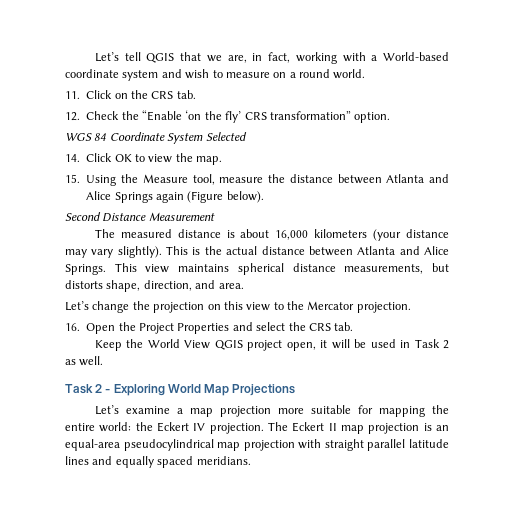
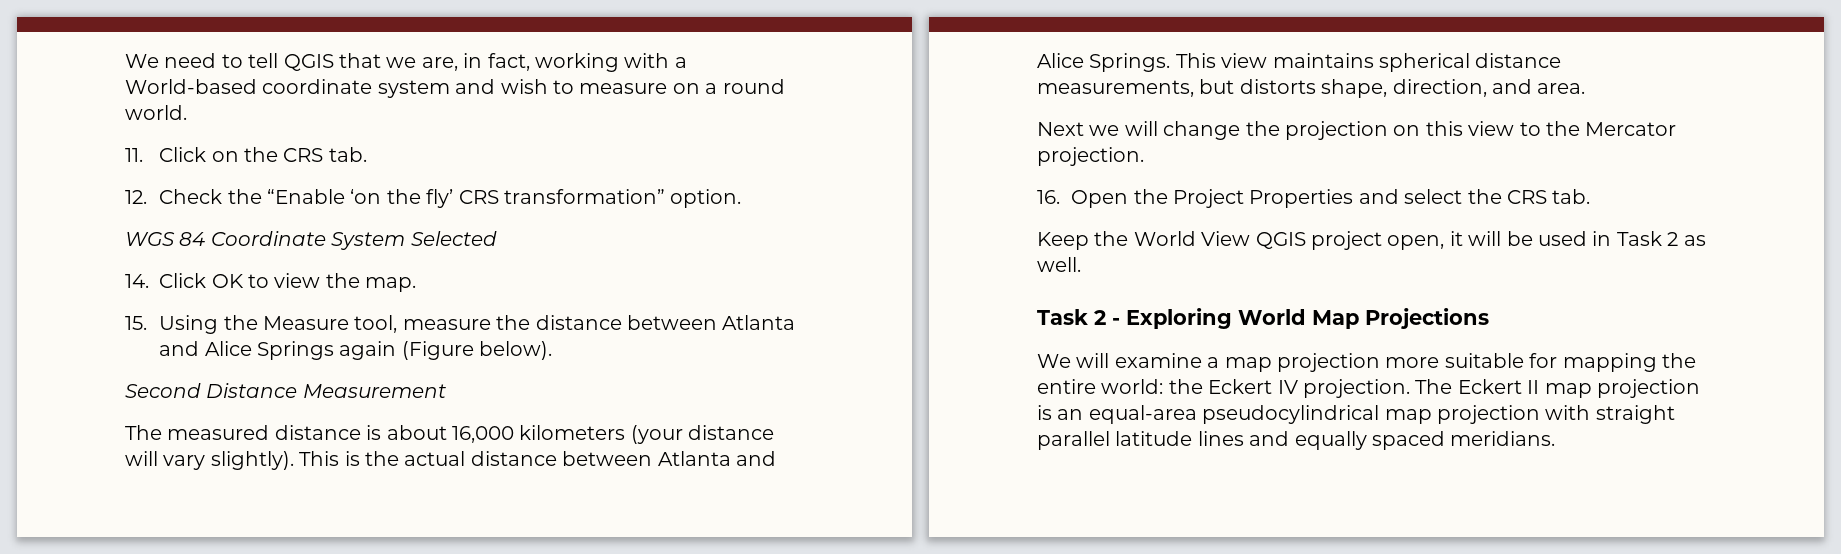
- Let’s tell QGIS that we are, in fact, working with a World-based coordinate system and wish to measure on a round world.
+ We need to tell QGIS that we are, in fact, working with a World-based coordinate system and wish to measure on a round world.
- The measured distance is about 16,000 kilometers (your distance may vary slightly).
+ The measured distance is about 16,000 kilometers (your distance will vary slightly).
- Let’s change the projection on this view to the Mercator projection.
+ Next we will change the projection on this view to the Mercator projection.
- Let’s examine a map projection more suitable for mapping the entire world: the Eckert IV projection.
+ We will examine a map projection more suitable for mapping the entire world: the Eckert IV projection.

